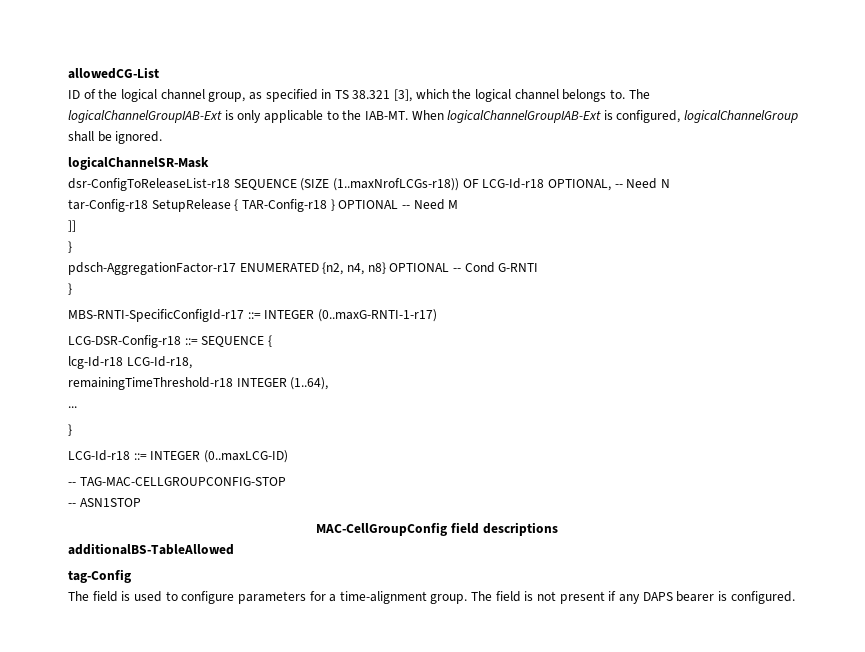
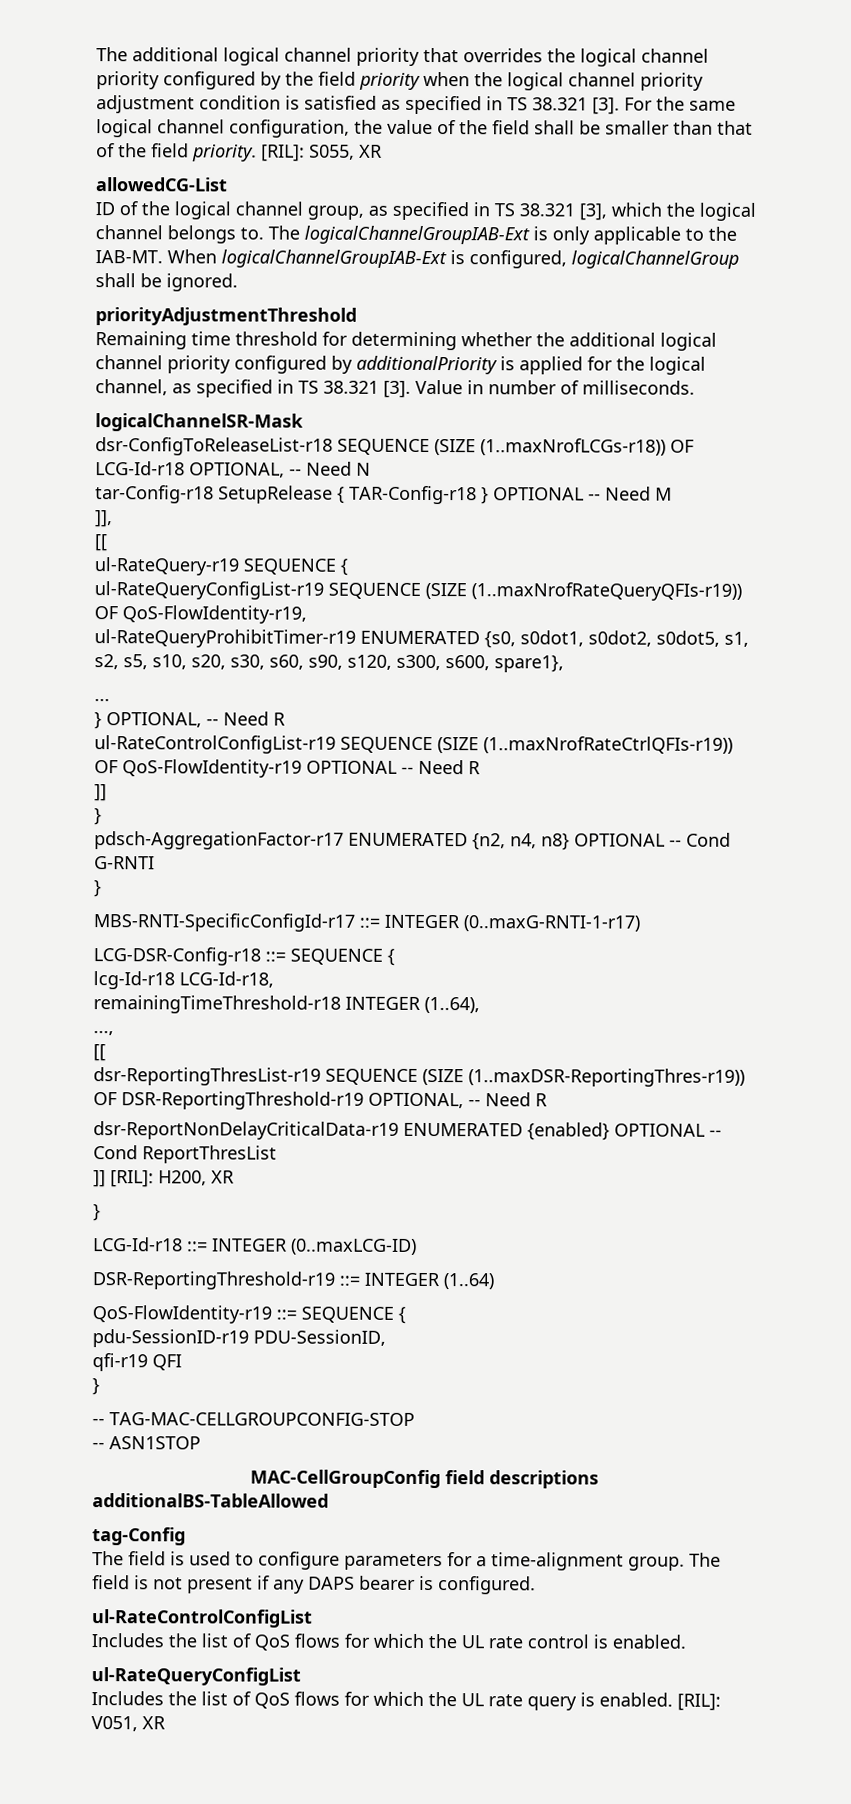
+ The additional logical channel priority that overrides the logical channel priority configured by the field priority when the logical channel priority adjustment condition is satisfied as specified in TS 38.321 [3]. For the same logical channel configuration, the value of the field shall be smaller than that of the field priority. [RIL]: S055, XR
+ priorityAdjustmentThreshold
+ Remaining time threshold for determining whether the additional logical channel priority configured by additionalPriority is applied for the logical channel, as specified in TS 38.321 [3]. Value in number of milliseconds.
+ ]],
+ [[
+ ul-RateQuery-r19 SEQUENCE {
+ ul-RateQueryConfigList-r19 SEQUENCE (SIZE (1..maxNrofRateQueryQFIs-r19)) OF QoS-FlowIdentity-r19,
+ ul-RateQueryProhibitTimer-r19 ENUMERATED {s0, s0dot1, s0dot2, s0dot5, s1, s2, s5, s10, s20, s30, s60, s90, s120, s300, s600, spare1},
+ ...
+ } OPTIONAL, -- Need R
+ ul-RateControlConfigList-r19 SEQUENCE (SIZE (1..maxNrofRateCtrlQFIs-r19)) OF QoS-FlowIdentity-r19 OPTIONAL -- Need R
- ...
+ ...,
+ [[
+ dsr-ReportingThresList-r19 SEQUENCE (SIZE (1..maxDSR-ReportingThres-r19)) OF DSR-ReportingThreshold-r19 OPTIONAL, -- Need R
+ dsr-ReportNonDelayCriticalData-r19 ENUMERATED {enabled} OPTIONAL -- Cond ReportThresList
+ ]] [RIL]: H200, XR
+ DSR-ReportingThreshold-r19 ::= INTEGER (1..64)
+ QoS-FlowIdentity-r19 ::= SEQUENCE {
+ pdu-SessionID-r19 PDU-SessionID,
+ qfi-r19 QFI
+ }
+ ul-RateControlConfigList
+ Includes the list of QoS flows for which the UL rate control is enabled.
+ ul-RateQueryConfigList
+ Includes the list of QoS flows for which the UL rate query is enabled. [RIL]: V051, XR

